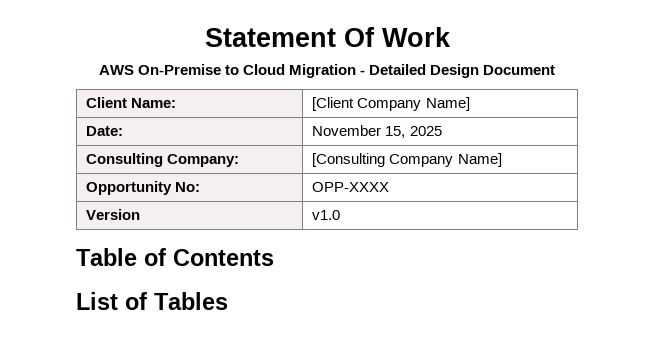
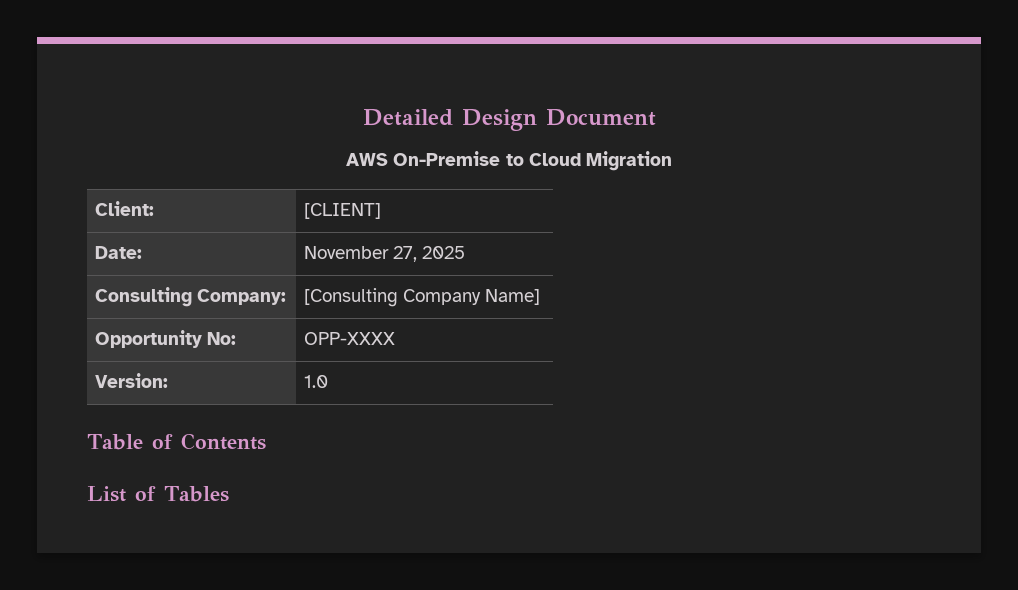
- Statement Of Work
+ Detailed Design Document
- AWS On-Premise to Cloud Migration - Detailed Design Document
- Client Name: | [Client Company Name]
+ AWS On-Premise to Cloud Migration
+ Client: | [CLIENT]
- Date: | November 15, 2025
+ Date: | November 27, 2025
- Version | v1.0
+ Version: | 1.0

